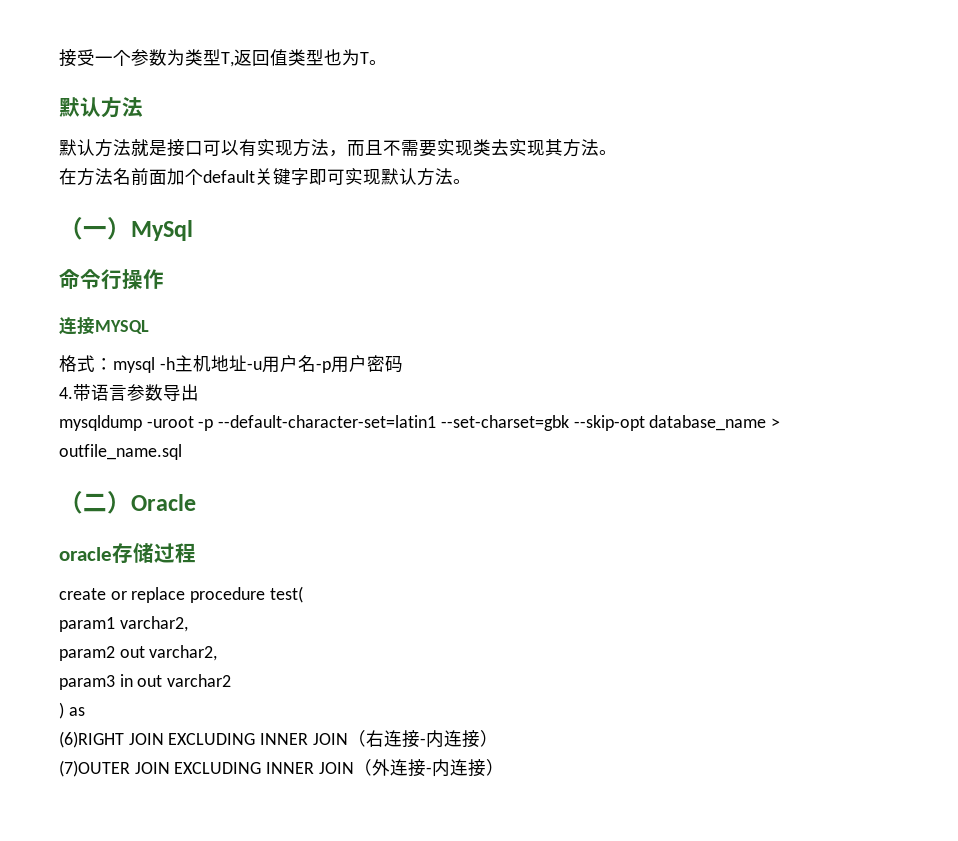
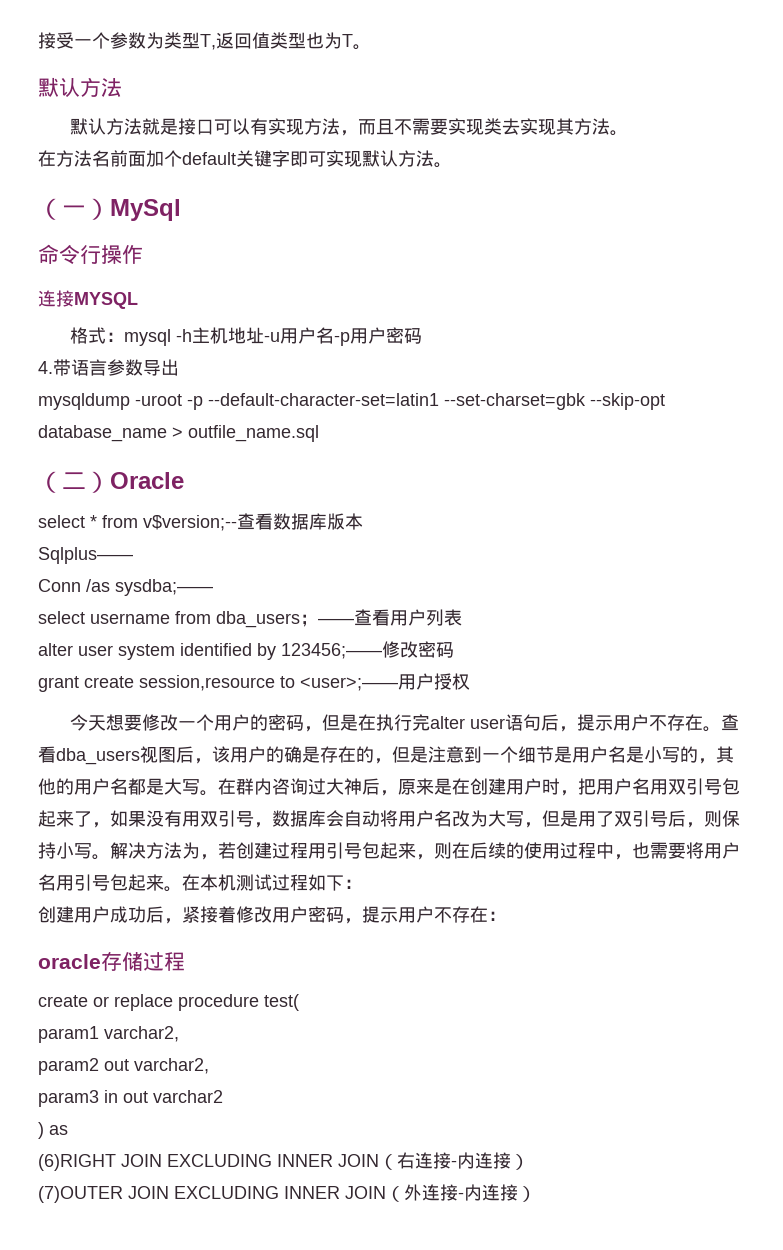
+ select * from v$version;--查看数据库版本
+ Sqlplus——
+ Conn /as sysdba;——
+ select username from dba_users；——查看用户列表
+ alter user system identified by 123456;——修改密码
+ grant create session,resource to <user>;——用户授权
+ 今天想要修改一个用户的密码，但是在执行完alter user语句后，提示用户不存在。查看dba_users视图后，该用户的确是存在的，但是注意到一个细节是用户名是小写的，其他的用户名都是大写。在群内咨询过大神后，原来是在创建用户时，把用户名用双引号包起来了，如果没有用双引号，数据库会自动将用户名改为大写，但是用了双引号后，则保持小写。解决方法为，若创建过程用引号包起来，则在后续的使用过程中，也需要将用户名用引号包起来。在本机测试过程如下：
+ 创建用户成功后，紧接着修改用户密码，提示用户不存在：

